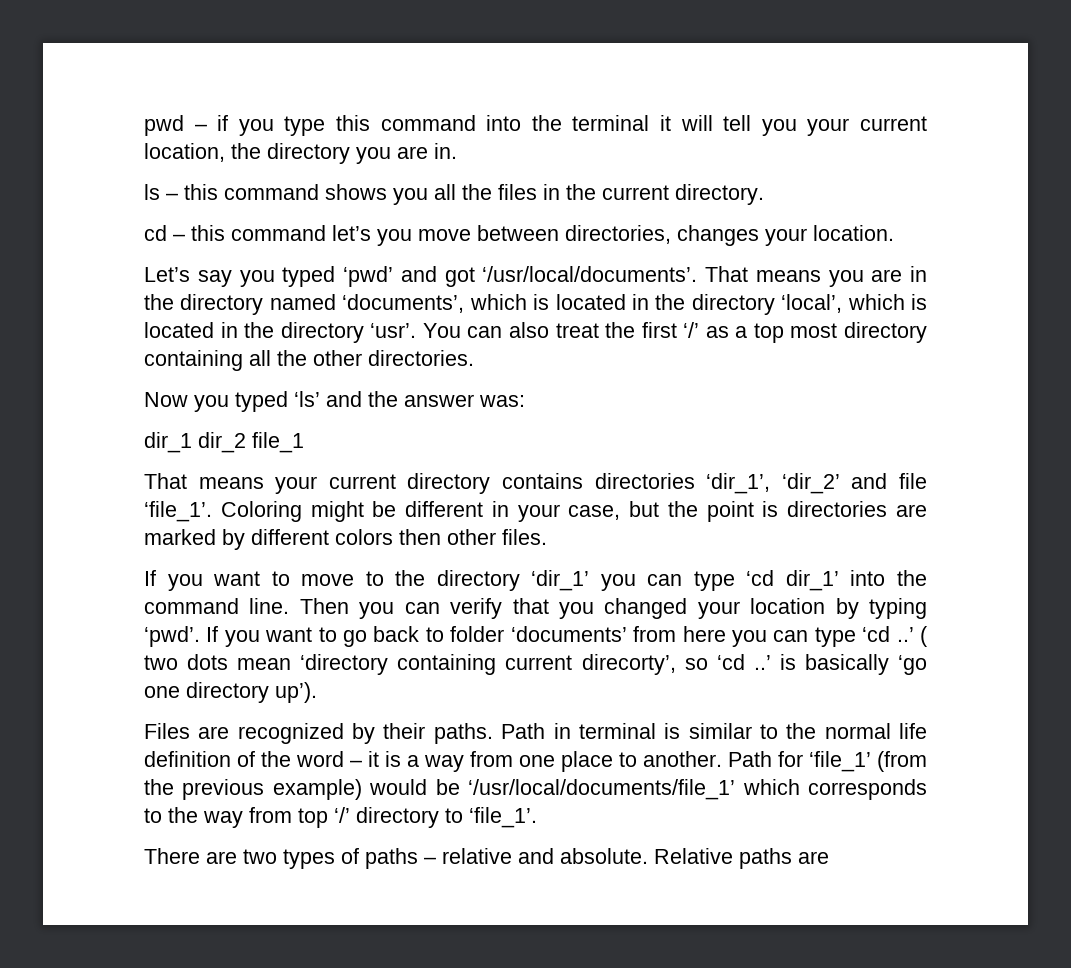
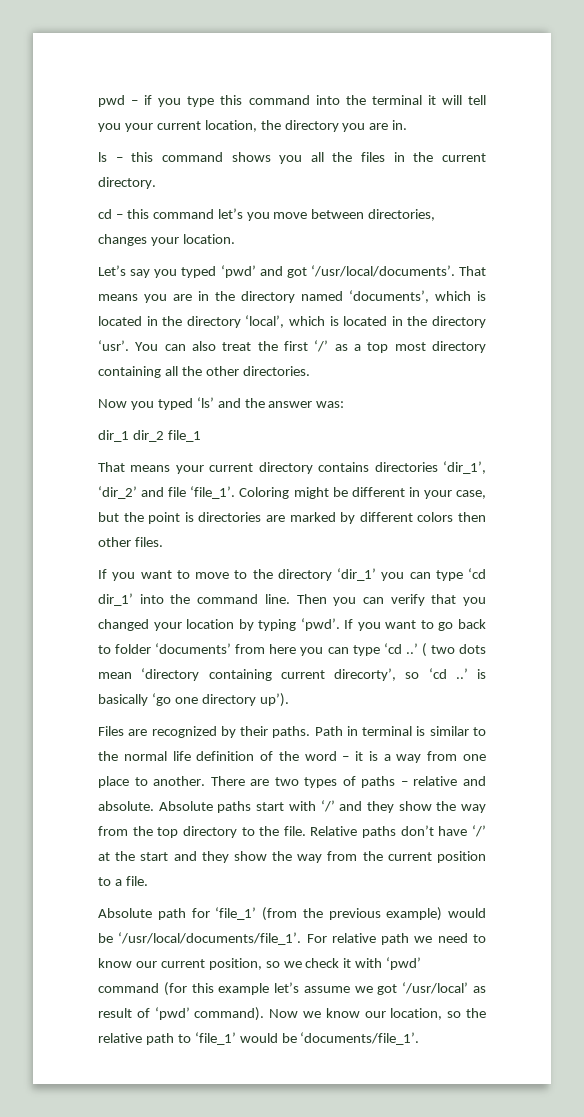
- Path in terminal is similar to the normal life definition of the word – it is a way from one place to another. Path for ‘file_1’ (from the previous example) would be ‘/usr/local/documents/file_1’ which corresponds to the way from top ‘/’ directory to ‘file_1’.
- There are two types of paths – relative and absolute.
+ Path in terminal is similar to the normal life definition of the word – it is a way from one place to another. There are two types of paths – relative and absolute.
- Relative paths are
+ Absolute paths start with ‘/’ and they show the way from the top directory to the file. Relative paths don’t have ‘/’ at the start and they show the way from the current position to a file.
+ Absolute path for ‘file_1’ (from the previous example) would be ‘/usr/local/documents/file_1’. For relative path we need to know our current position, so we check it with ‘pwd’ command (for this example let’s assume we got ‘/usr/local’ as result of ‘pwd’ command). Now we know our location, so the relative path to ‘file_1’ would be ‘documents/file_1’.

